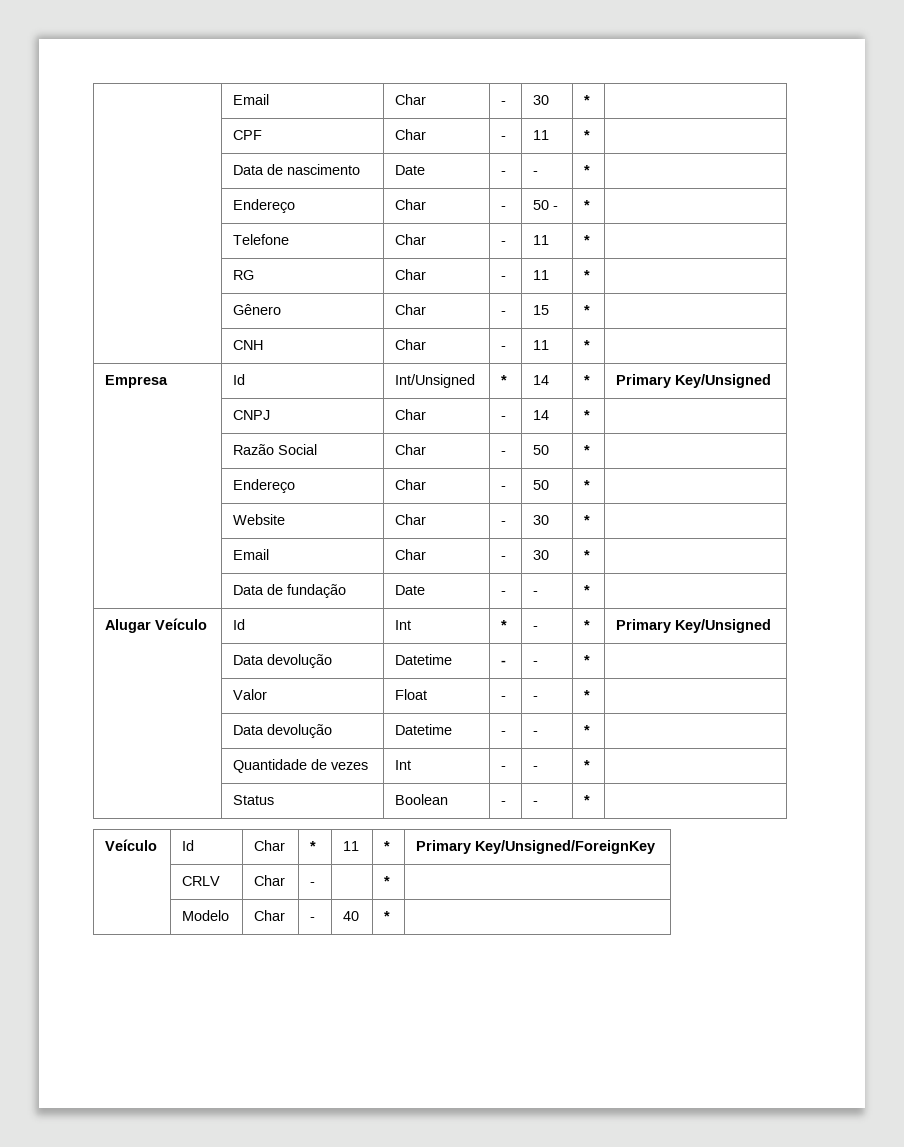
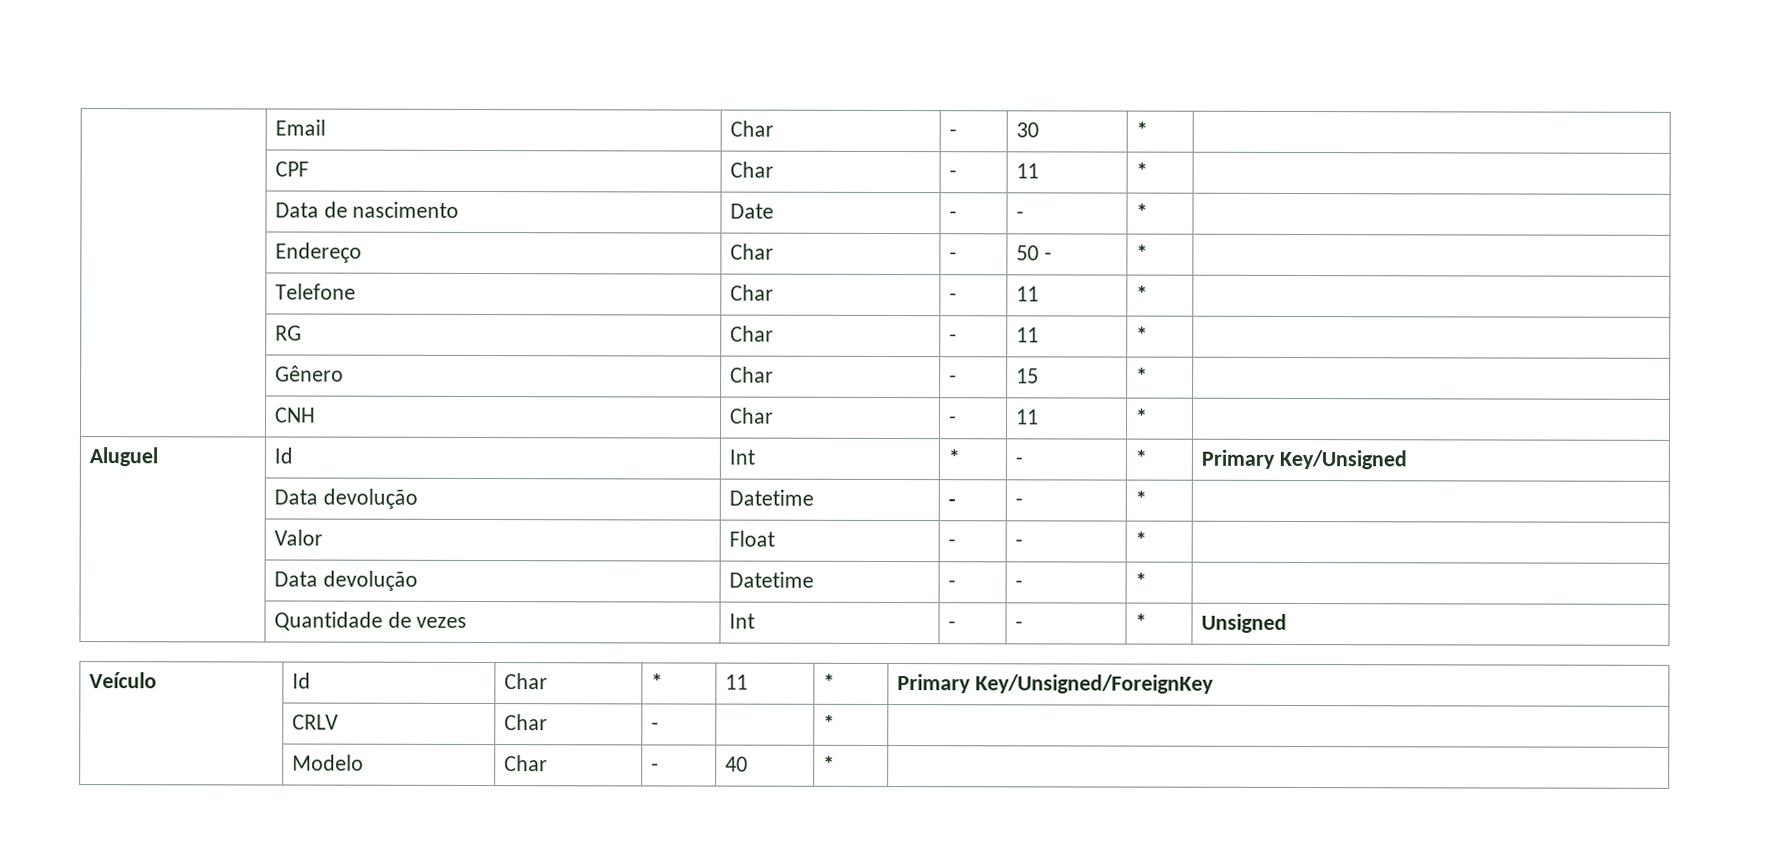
- Empresa | Id | Int/Unsigned | * | 14 | * | Primary Key/Unsigned
- | CNPJ | Char | - | 14 | * |
- | Razão Social | Char | - | 50 | * |
- | Endereço | Char | - | 50 | * |
- | Website | Char | - | 30 | * |
- | Email | Char | - | 30 | * |
- | Data de fundação | Date | - | - | * |
- Alugar Veículo | Id | Int | * | - | * | Primary Key/Unsigned
+ Aluguel | Id | Int | * | - | * | Primary Key/Unsigned
- | Quantidade de vezes | Int | - | - | * |
- | Status | Boolean | - | - | * |
+ | Quantidade de vezes | Int | - | - | * | Unsigned

